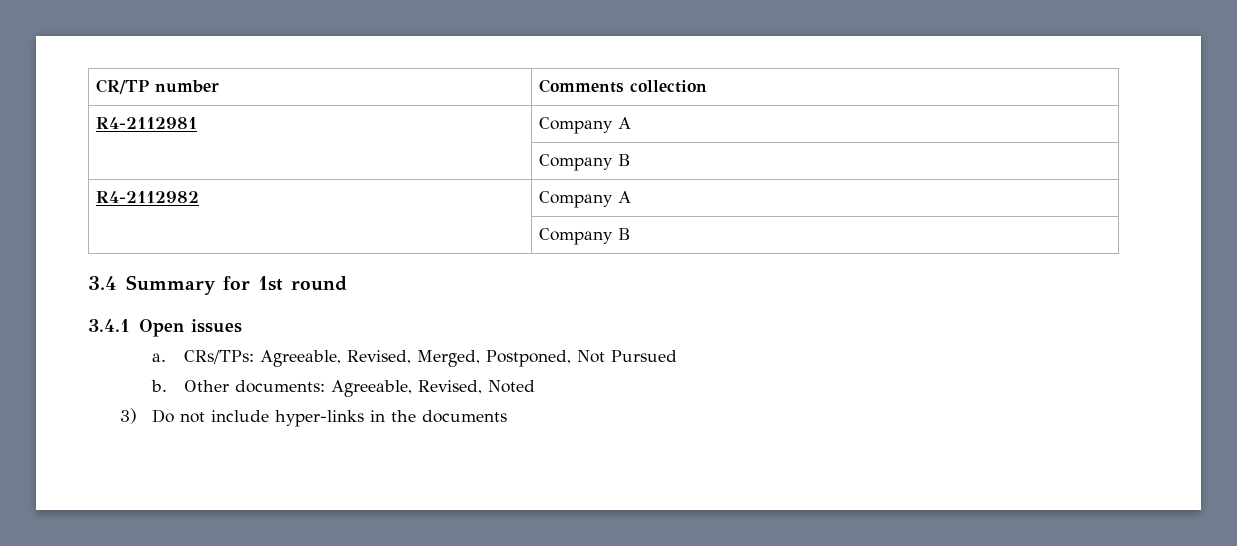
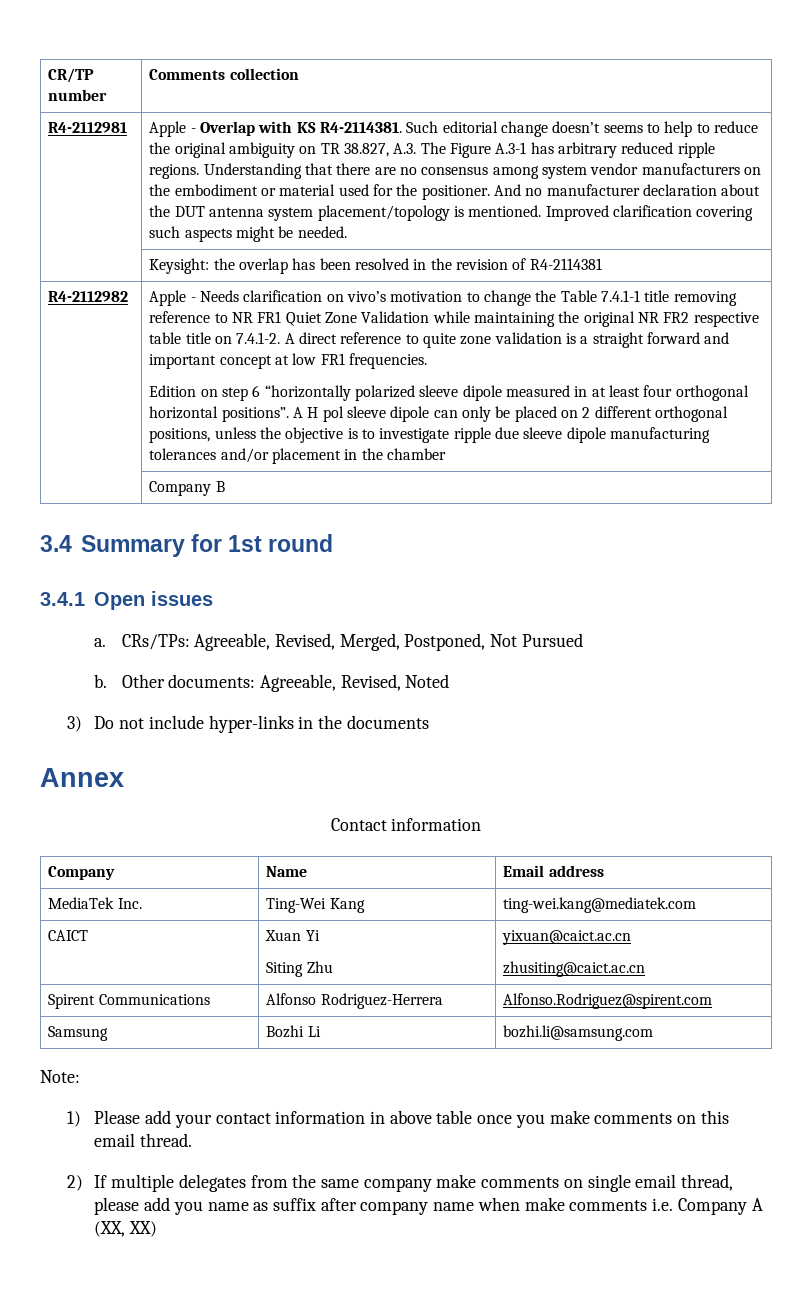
- R4-2112981 | Company A
- | Company B
- R4-2112982 | Company A
+ R4-2112981 | Apple - Overlap with KS R4-2114381. Such editorial change doesn’t seems to help to reduce the original ambiguity on TR 38.827, A.3. The Figure A.3-1 has arbitrary reduced ripple regions. Understanding that there are no consensus among system vendor manufacturers on the embodiment or material used for the positioner. And no manufacturer declaration about the DUT antenna system placement/topology is mentioned. Improved clarification covering such aspects might be needed.
+ | Keysight: the overlap has been resolved in the revision of R4-2114381
+ R4-2112982 | Apple - Needs clarification on vivo’s motivation to change the Table 7.4.1-1 title removing reference to NR FR1 Quiet Zone Validation while maintaining the original NR FR2 respective table title on 7.4.1-2. A direct reference to quite zone validation is a straight forward and important concept at low FR1 frequencies.
+ Edition on step 6 “horizontally polarized sleeve dipole measured in at least four orthogonal horizontal positions”. A H pol sleeve dipole can only be placed on 2 different orthogonal positions, unless the objective is to investigate ripple due sleeve dipole manufacturing tolerances and/or placement in the chamber
+ Annex
+ Contact information
+ Company | Name | Email address
+ MediaTek Inc. | Ting-Wei Kang | ting-wei.kang@mediatek.com
+ CAICT | Xuan Yi
+ Siting Zhu | yixuan@caict.ac.cn
+ zhusiting@caict.ac.cn
+ Spirent Communications | Alfonso Rodriguez-Herrera | Alfonso.Rodriguez@spirent.com
+ Samsung | Bozhi Li | bozhi.li@samsung.com
+ Note:
+ 1) Please add your contact information in above table once you make comments on this email thread.
+ 2) If multiple delegates from the same company make comments on single email thread, please add you name as suffix after company name when make comments i.e. Company A (XX, XX)

